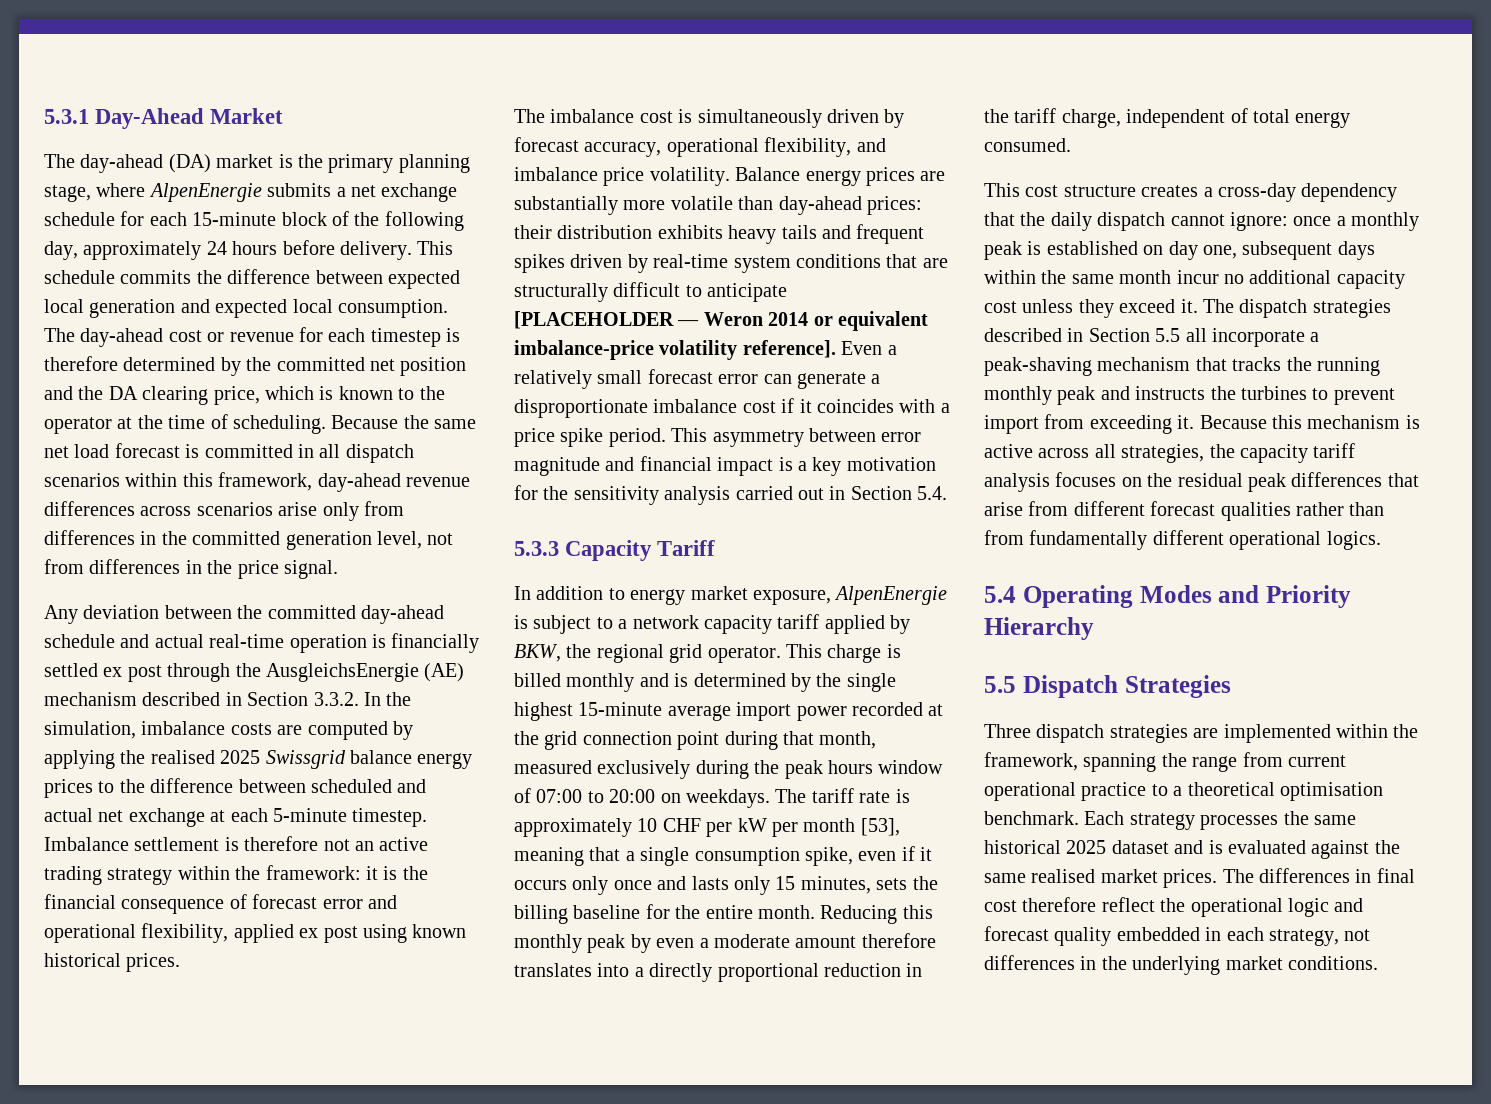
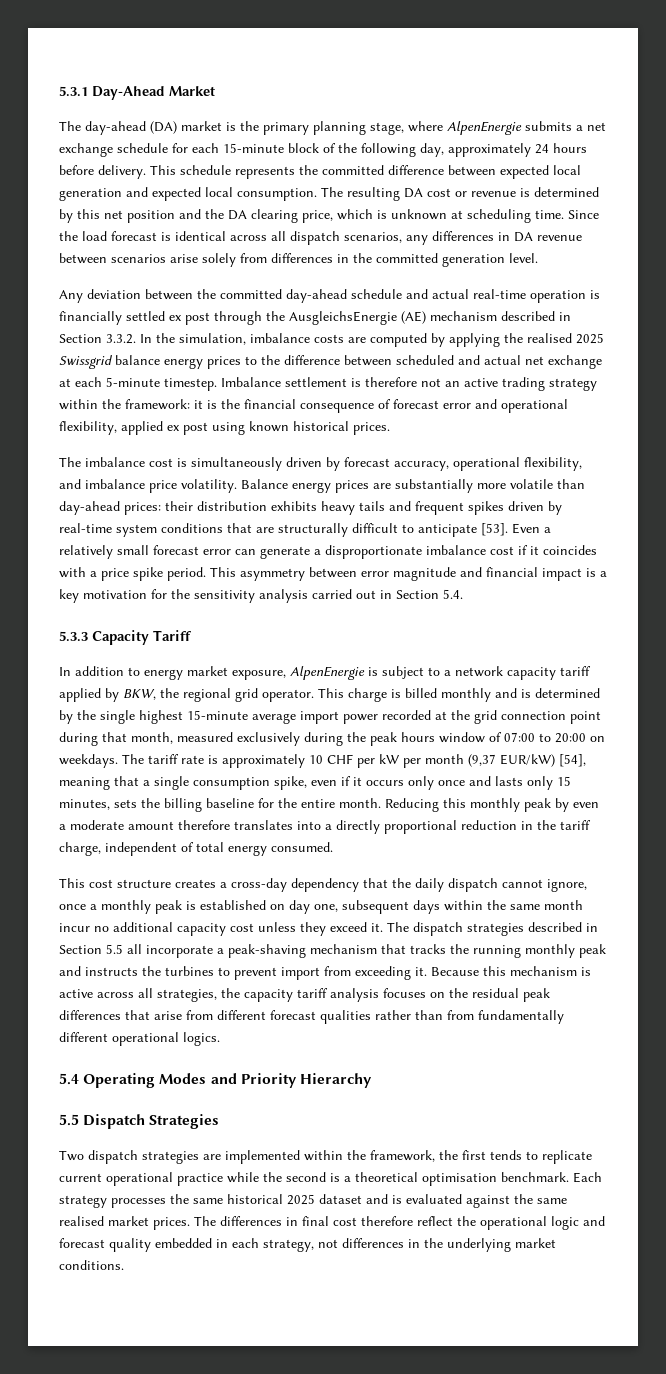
- This schedule commits the difference between expected local generation and expected local consumption.
+ This schedule represents the committed difference between expected local generation and expected local consumption.
- The day-ahead cost or revenue for each timestep is therefore determined by the committed net position and the DA clearing price, which is known to the operator at the time of scheduling. Because the same net load forecast is committed in all dispatch scenarios within this framework, day-ahead revenue differences across scenarios arise only from differences in the committed generation level, not from differences in the price signal.
+ The resulting DA cost or revenue is determined by this net position and the DA clearing price, which is unknown at scheduling time. Since the load forecast is identical across all dispatch scenarios, any differences in DA revenue between scenarios arise solely from differences in the committed generation level.
- Balance energy prices are substantially more volatile than day-ahead prices: their distribution exhibits heavy tails and frequent spikes driven by real-time system conditions that are structurally difficult to anticipate [PLACEHOLDER — Weron 2014 or equivalent imbalance-price volatility reference].
+ Balance energy prices are substantially more volatile than day-ahead prices: their distribution exhibits heavy tails and frequent spikes driven by real-time system conditions that are structurally difficult to anticipate [53].
- The tariff rate is approximately 10 CHF per kW per month [53], meaning that a single consumption spike, even if it occurs only once and lasts only 15 minutes, sets the billing baseline for the entire month.
+ The tariff rate is approximately 10 CHF per kW per month (9,37 EUR/kW) [54], meaning that a single consumption spike, even if it occurs only once and lasts only 15 minutes, sets the billing baseline for the entire month.
- This cost structure creates a cross-day dependency that the daily dispatch cannot ignore: once a monthly peak is established on day one, subsequent days within the same month incur no additional capacity cost unless they exceed it.
+ This cost structure creates a cross-day dependency that the daily dispatch cannot ignore, once a monthly peak is established on day one, subsequent days within the same month incur no additional capacity cost unless they exceed it.
- Three dispatch strategies are implemented within the framework, spanning the range from current operational practice to a theoretical optimisation benchmark.
+ Two dispatch strategies are implemented within the framework, the first tends to replicate current operational practice while the second is a theoretical optimisation benchmark.

